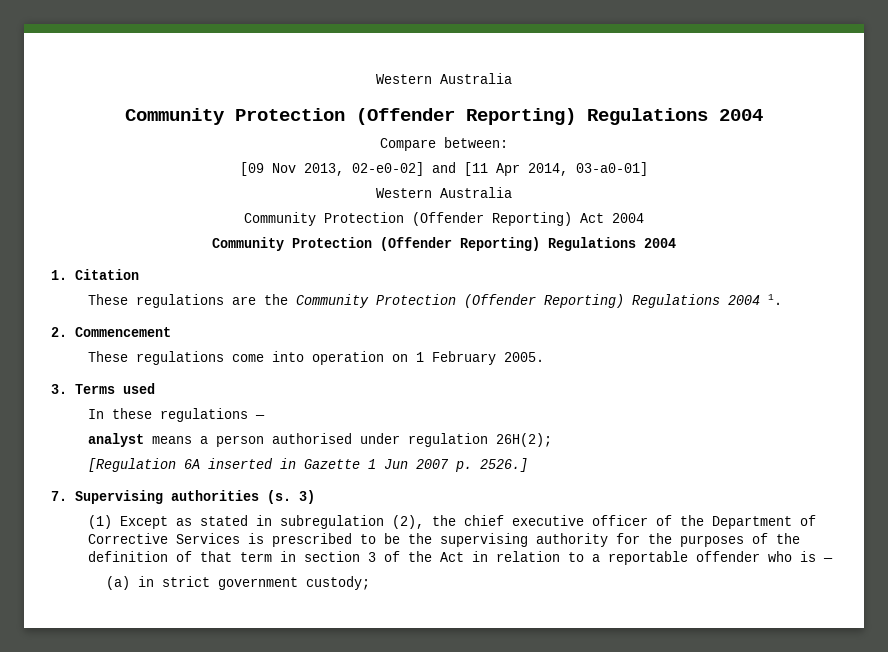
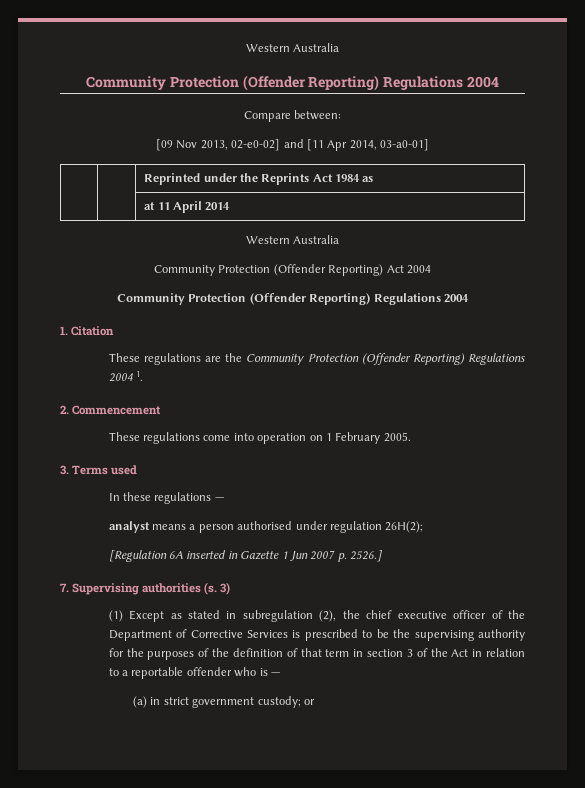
+ | | Reprinted under the Reprints Act 1984 as
+ | | at 11 April 2014
- (a) in strict government custody;
+ (a) in strict government custody; or

